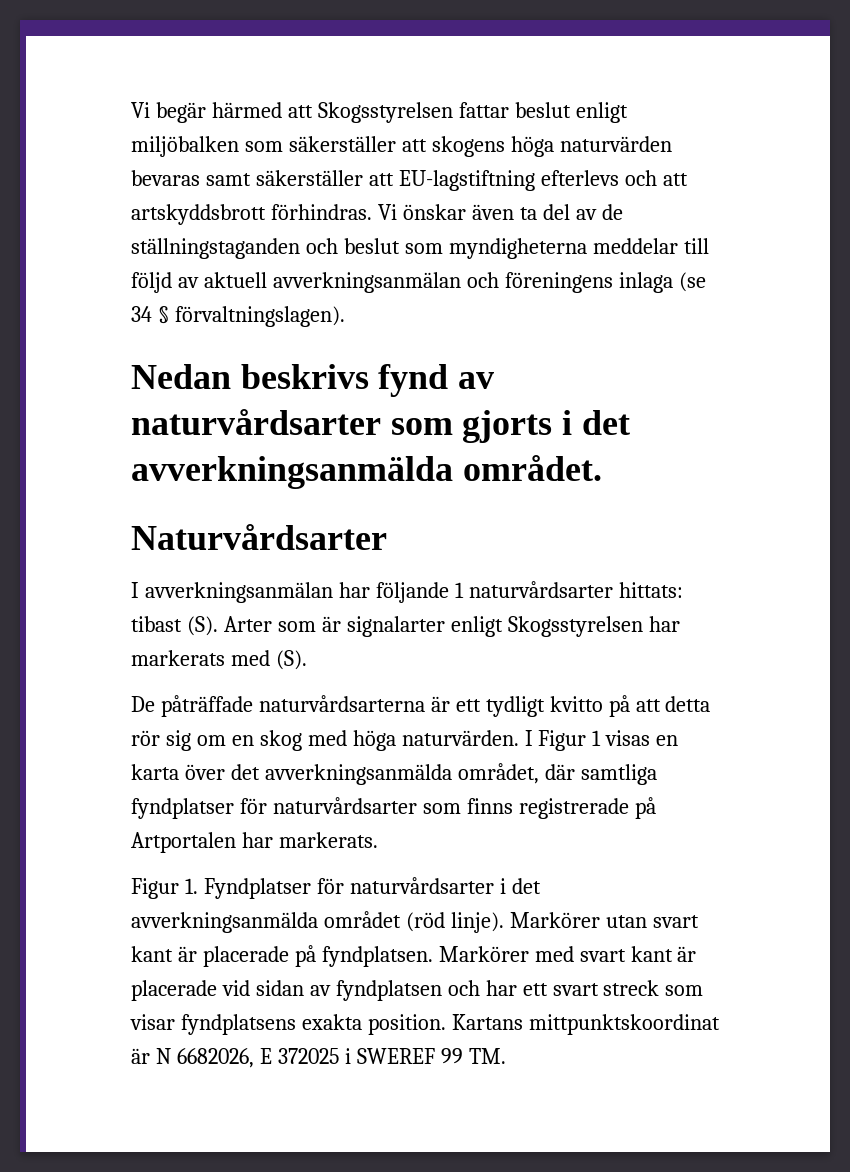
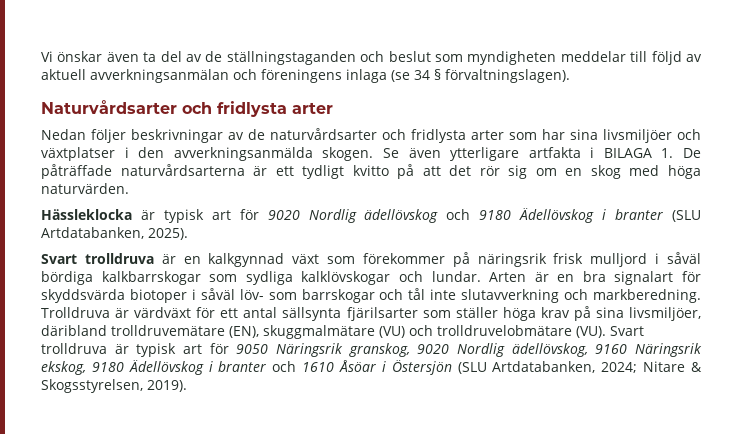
- Vi begär härmed att Skogsstyrelsen fattar beslut enligt miljöbalken som säkerställer att skogens höga naturvärden bevaras samt säkerställer att EU-lagstiftning efterlevs och att artskyddsbrott förhindras. Vi önskar även ta del av de ställningstaganden och beslut som myndigheterna meddelar till följd av aktuell avverkningsanmälan och föreningens inlaga (se 34 § förvaltningslagen).
+ Vi önskar även ta del av de ställningstaganden och beslut som myndigheten meddelar till följd av aktuell avverkningsanmälan och föreningens inlaga (se 34 § förvaltningslagen).
- Nedan beskrivs fynd av naturvårdsarter som gjorts i det avverkningsanmälda området.
- Naturvårdsarter
- I avverkningsanmälan har följande 1 naturvårdsarter hittats: tibast (S). Arter som är signalarter enligt Skogsstyrelsen har markerats med (S).
- De påträffade naturvårdsarterna är ett tydligt kvitto på att detta rör sig om en skog med höga naturvärden. I Figur 1 visas en karta över det avverkningsanmälda området, där samtliga fyndplatser för naturvårdsarter som finns registrerade på Artportalen har markerats.
- Figur 1. Fyndplatser för naturvårdsarter i det avverkningsanmälda området (röd linje). Markörer utan svart kant är placerade på fyndplatsen. Markörer med svart kant är placerade vid sidan av fyndplatsen och har ett svart streck som visar fyndplatsens exakta position. Kartans mittpunktskoordinat är N 6682026, E 372025 i SWEREF 99 TM.
+ Naturvårdsarter och fridlysta arter
+ Nedan följer beskrivningar av de naturvårdsarter och fridlysta arter som har sina livsmiljöer och växtplatser i den avverkningsanmälda skogen. Se även ytterligare artfakta i BILAGA 1. De påträffade naturvårdsarterna är ett tydligt kvitto på att det rör sig om en skog med höga naturvärden.
+ Hässleklocka är typisk art för 9020 Nordlig ädellövskog och 9180 Ädellövskog i branter (SLU Artdatabanken, 2025).
+ Svart trolldruva är en kalkgynnad växt som förekommer på näringsrik frisk mulljord i såväl bördiga kalkbarrskogar som sydliga kalklövskogar och lundar. Arten är en bra signalart för skyddsvärda biotoper i såväl löv- som barrskogar och tål inte slutavverkning och markberedning. Trolldruva är värdväxt för ett antal sällsynta fjärilsarter som ställer höga krav på sina livsmiljöer, däribland trolldruvemätare (EN), skuggmalmätare (VU) och trolldruvelobmätare (VU). Svart trolldruva är typisk art för 9050 Näringsrik granskog, 9020 Nordlig ädellövskog, 9160 Näringsrik ekskog, 9180 Ädellövskog i branter och 1610 Åsöar i Östersjön (SLU Artdatabanken, 2024; Nitare & Skogsstyrelsen, 2019).

